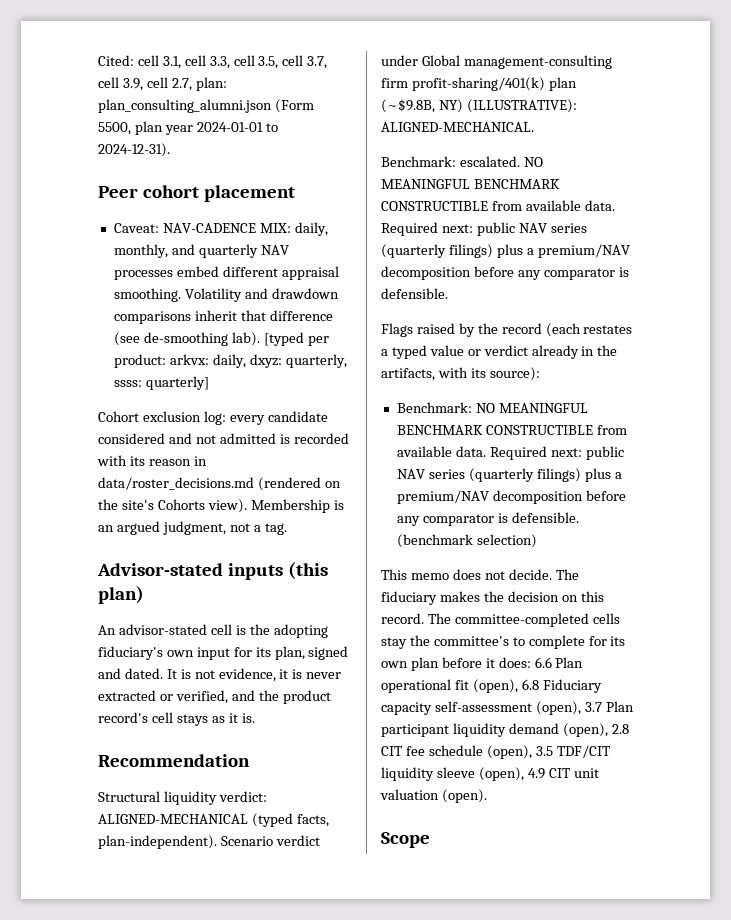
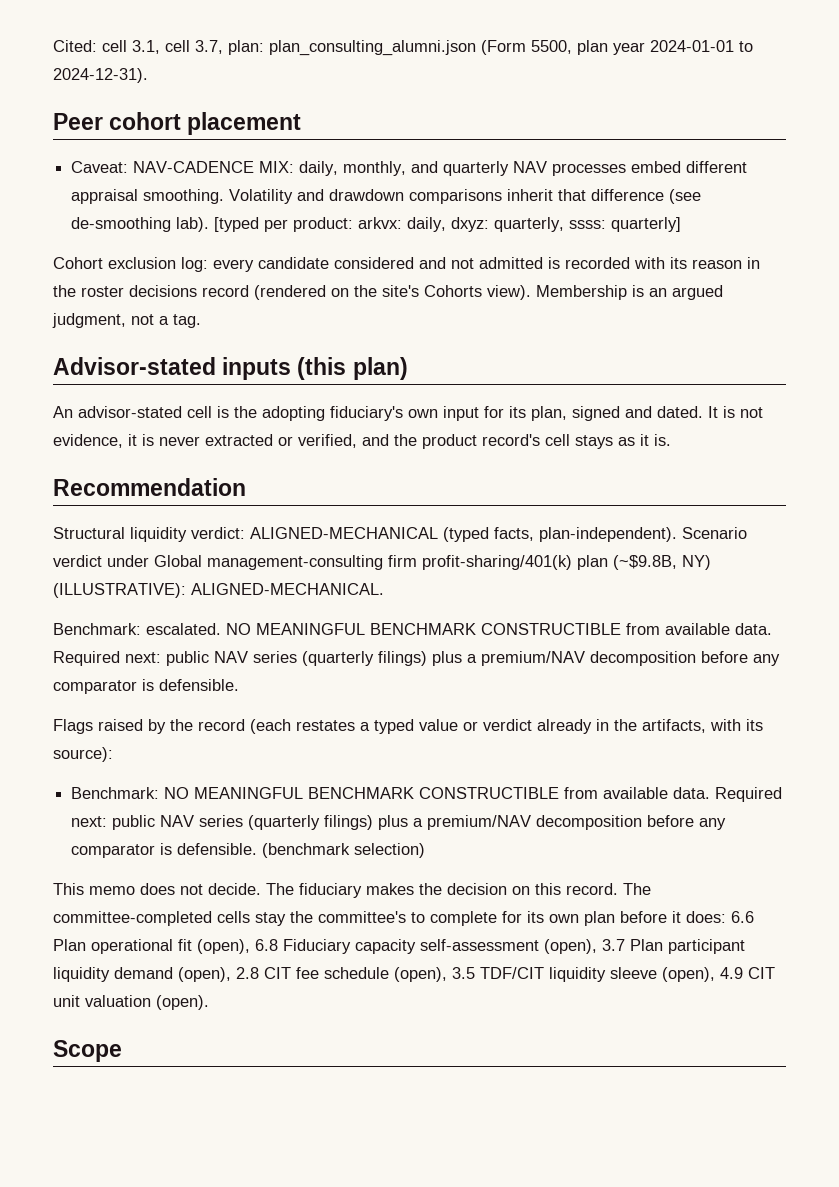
- Cited: cell 3.1, cell 3.3, cell 3.5, cell 3.7, cell 3.9, cell 2.7, plan: plan_consulting_alumni.json (Form 5500, plan year 2024-01-01 to 2024-12-31).
+ Cited: cell 3.1, cell 3.7, plan: plan_consulting_alumni.json (Form 5500, plan year 2024-01-01 to 2024-12-31).
- Cohort exclusion log: every candidate considered and not admitted is recorded with its reason in data/roster_decisions.md (rendered on the site's Cohorts view).
+ Cohort exclusion log: every candidate considered and not admitted is recorded with its reason in the roster decisions record (rendered on the site's Cohorts view).

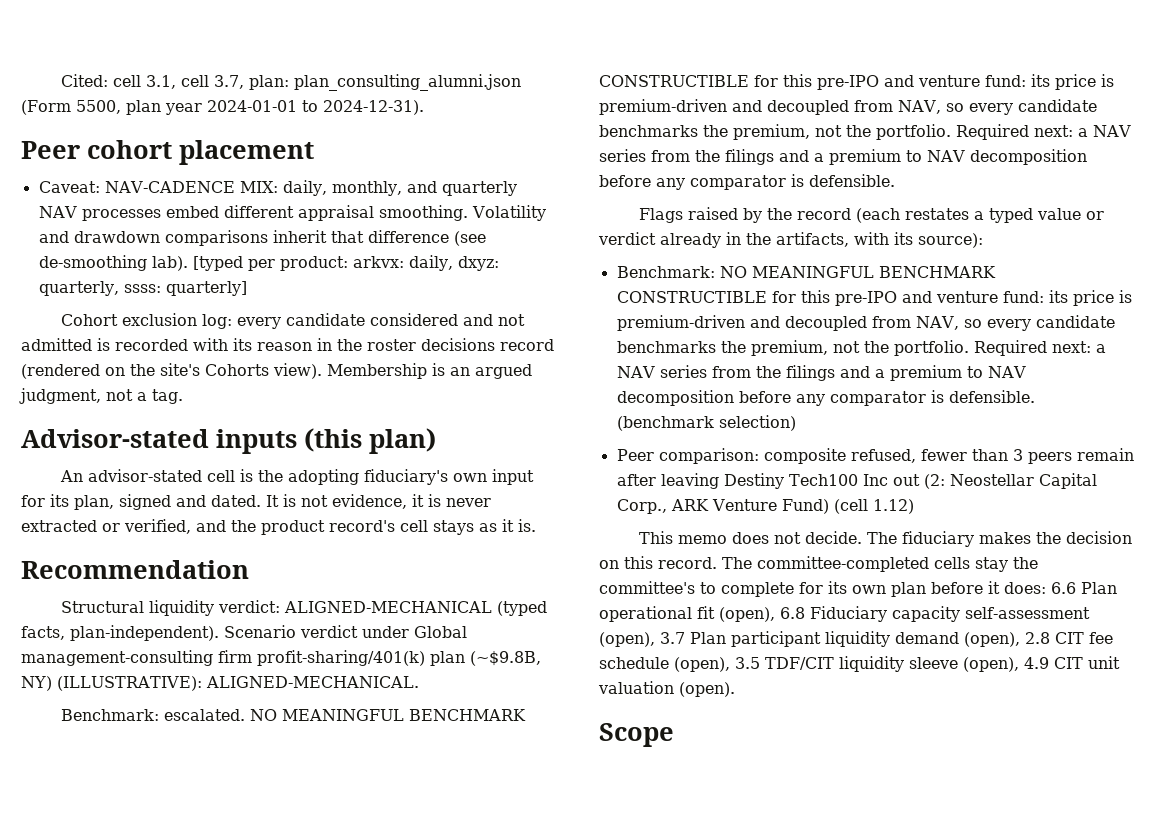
- Benchmark: escalated. NO MEANINGFUL BENCHMARK CONSTRUCTIBLE from available data. Required next: public NAV series (quarterly filings) plus a premium/NAV decomposition before any comparator is defensible.
+ Benchmark: escalated. NO MEANINGFUL BENCHMARK CONSTRUCTIBLE for this pre-IPO and venture fund: its price is premium-driven and decoupled from NAV, so every candidate benchmarks the premium, not the portfolio. Required next: a NAV series from the filings and a premium to NAV decomposition before any comparator is defensible.
- Benchmark: NO MEANINGFUL BENCHMARK CONSTRUCTIBLE from available data. Required next: public NAV series (quarterly filings) plus a premium/NAV decomposition before any comparator is defensible.
+ Benchmark: NO MEANINGFUL BENCHMARK CONSTRUCTIBLE for this pre-IPO and venture fund: its price is premium-driven and decoupled from NAV, so every candidate benchmarks the premium, not the portfolio. Required next: a NAV series from the filings and a premium to NAV decomposition before any comparator is defensible.
+ Peer comparison: composite refused, fewer than 3 peers remain after leaving Destiny Tech100 Inc out (2: Neostellar Capital Corp., ARK Venture Fund) (cell 1.12)

